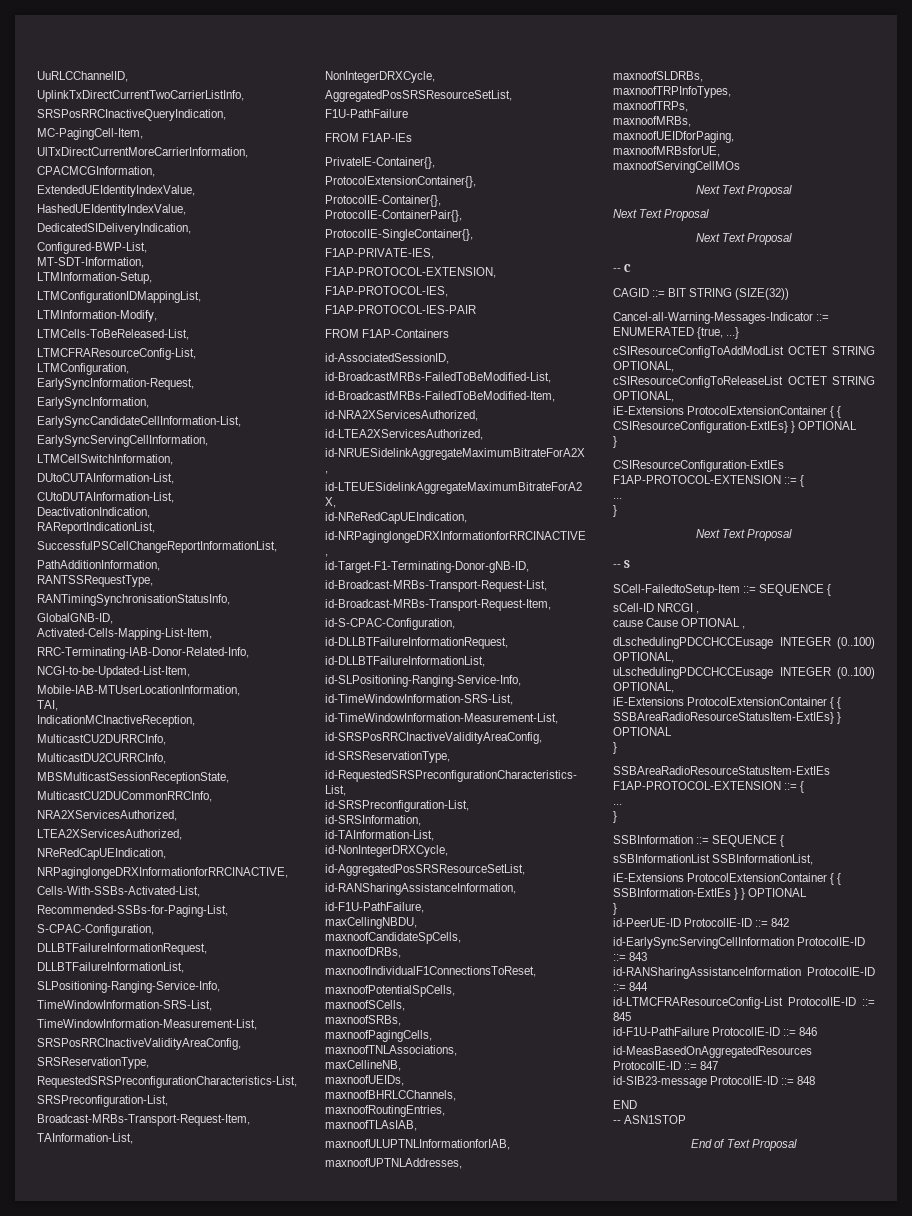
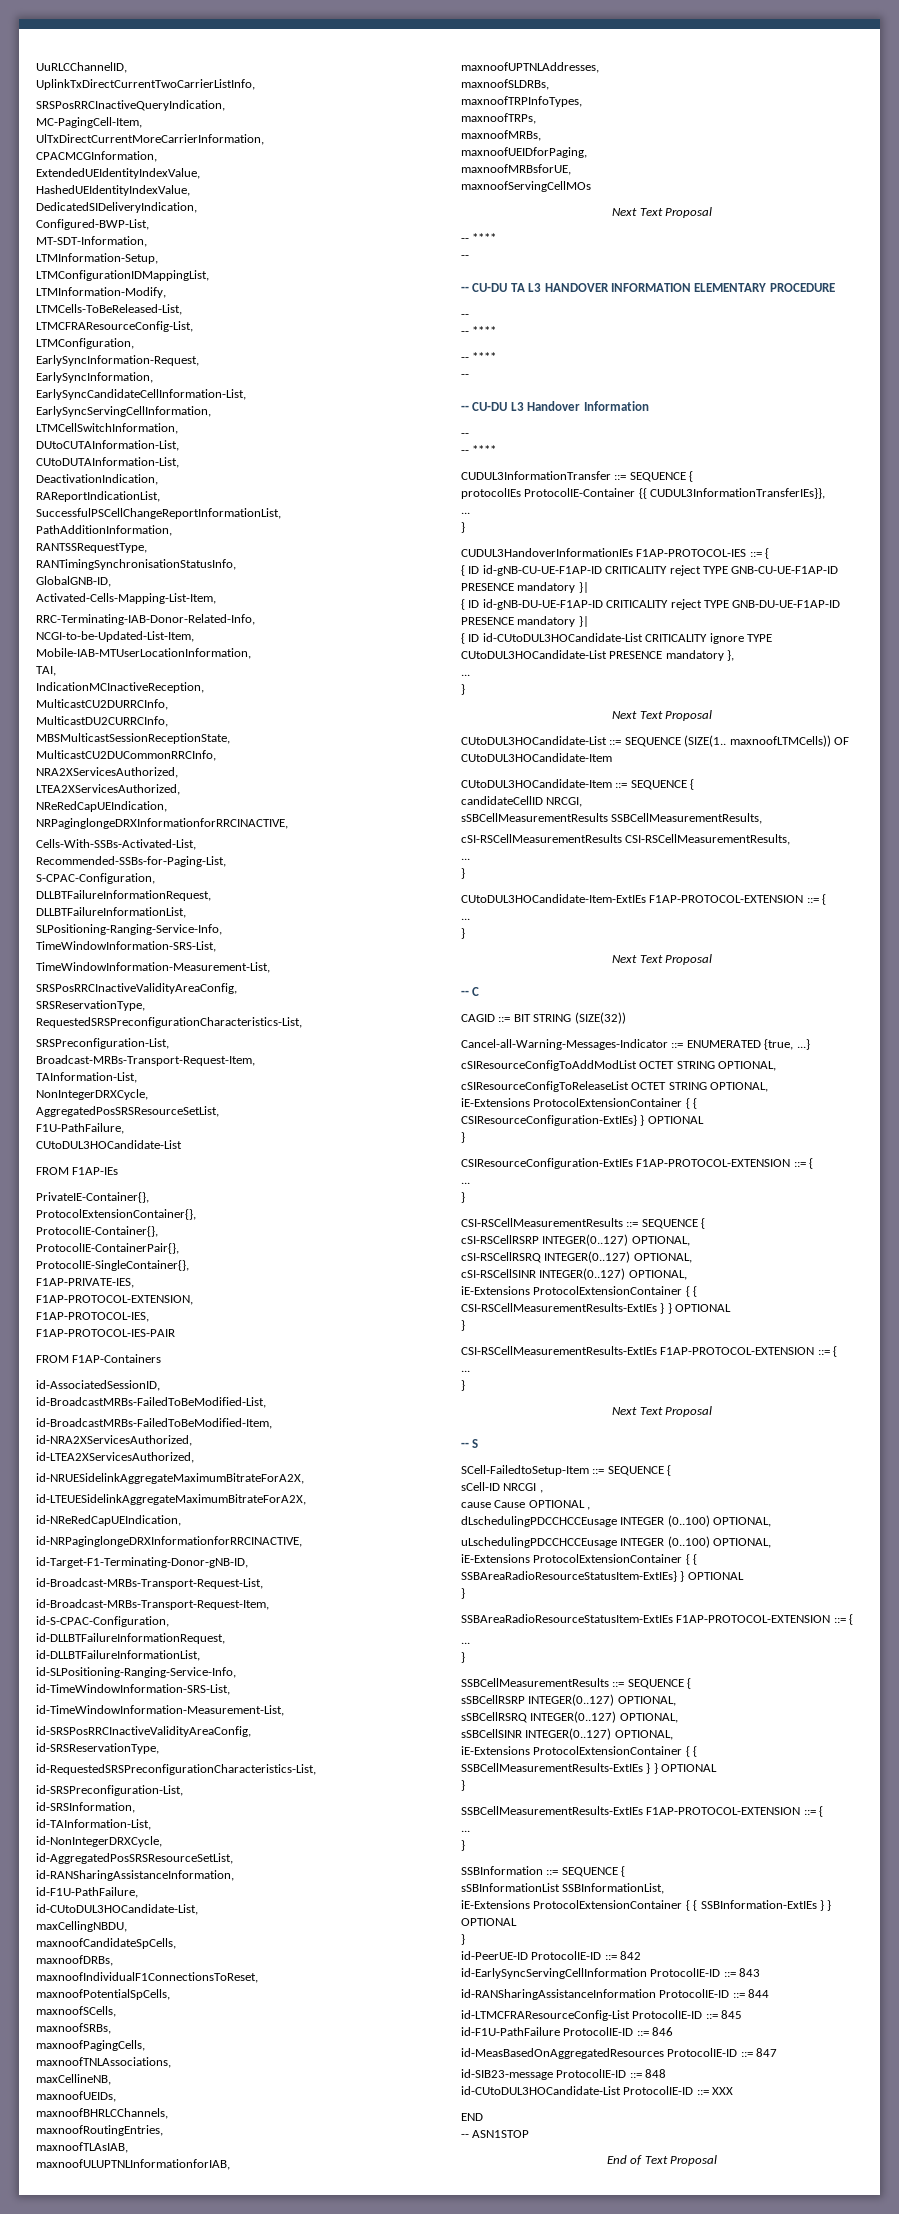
- F1U-PathFailure
+ F1U-PathFailure,
+ CUtoDUL3HOCandidate-List
+ id-CUtoDUL3HOCandidate-List,
  maxnoofServingCellMOs
  Next Text Proposal
+ -- ****
+ --
+ -- CU-DU TA L3 HANDOVER INFORMATION ELEMENTARY PROCEDURE
+ --
+ -- ****
+ -- ****
+ --
+ -- CU-DU L3 Handover Information
+ --
+ -- ****
+ CUDUL3InformationTransfer ::= SEQUENCE {
+ protocolIEs ProtocolIE-Container {{ CUDUL3InformationTransferIEs}},
+ ...
+ }
+ CUDUL3HandoverInformationIEs F1AP-PROTOCOL-IES ::= {
+ { ID id-gNB-CU-UE-F1AP-ID CRITICALITY reject TYPE GNB-CU-UE-F1AP-ID PRESENCE mandatory }|
+ { ID id-gNB-DU-UE-F1AP-ID CRITICALITY reject TYPE GNB-DU-UE-F1AP-ID PRESENCE mandatory }|
+ { ID id-CUtoDUL3HOCandidate-List CRITICALITY ignore TYPE CUtoDUL3HOCandidate-List PRESENCE mandatory },
+ ...
+ }
  Next Text Proposal
+ CUtoDUL3HOCandidate-List ::= SEQUENCE (SIZE(1.. maxnoofLTMCells)) OF CUtoDUL3HOCandidate-Item
+ CUtoDUL3HOCandidate-Item ::= SEQUENCE {
+ candidateCellID NRCGI,
+ sSBCellMeasurementResults SSBCellMeasurementResults,
+ cSI-RSCellMeasurementResults CSI-RSCellMeasurementResults,
+ ...
+ }
+ CUtoDUL3HOCandidate-Item-ExtIEs F1AP-PROTOCOL-EXTENSION ::= {
+ ...
+ }
+ CSI-RSCellMeasurementResults ::= SEQUENCE {
+ cSI-RSCellRSRP INTEGER(0..127) OPTIONAL,
+ cSI-RSCellRSRQ INTEGER(0..127) OPTIONAL,
+ cSI-RSCellSINR INTEGER(0..127) OPTIONAL,
+ iE-Extensions ProtocolExtensionContainer { { CSI-RSCellMeasurementResults-ExtIEs } } OPTIONAL
+ }
+ CSI-RSCellMeasurementResults-ExtIEs F1AP-PROTOCOL-EXTENSION ::= {
+ ...
+ }
+ SSBCellMeasurementResults ::= SEQUENCE {
+ sSBCellRSRP INTEGER(0..127) OPTIONAL,
+ sSBCellRSRQ INTEGER(0..127) OPTIONAL,
+ sSBCellSINR INTEGER(0..127) OPTIONAL,
+ iE-Extensions ProtocolExtensionContainer { { SSBCellMeasurementResults-ExtIEs } } OPTIONAL
+ }
+ SSBCellMeasurementResults-ExtIEs F1AP-PROTOCOL-EXTENSION ::= {
+ ...
+ }
+ id-CUtoDUL3HOCandidate-List ProtocolIE-ID ::= XXX

